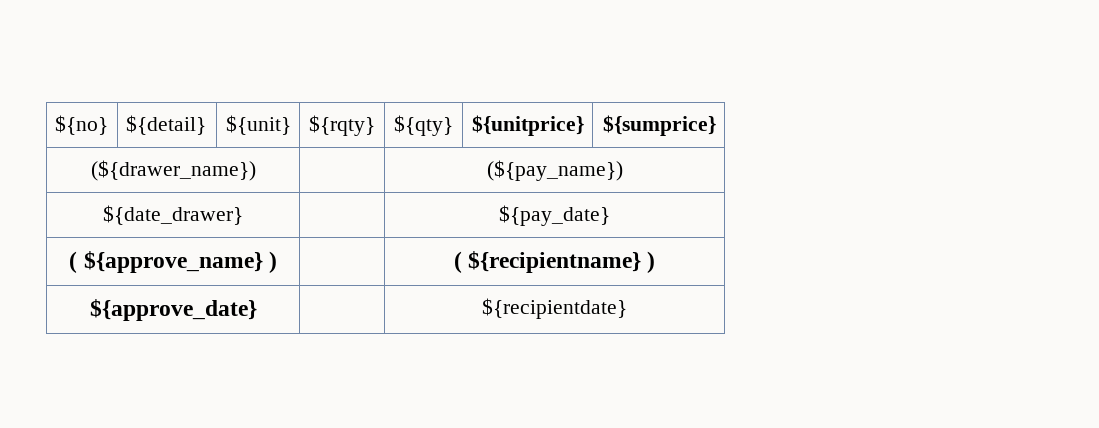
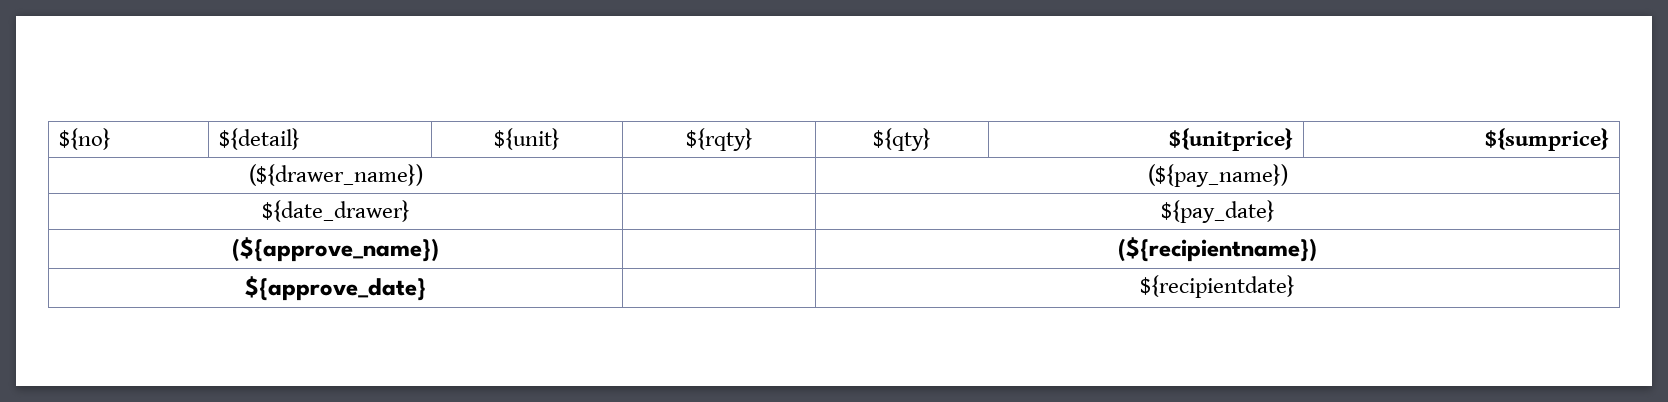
- ( ${approve_name} ) | | ( ${recipientname} )
+ (${approve_name}) | | (${recipientname})

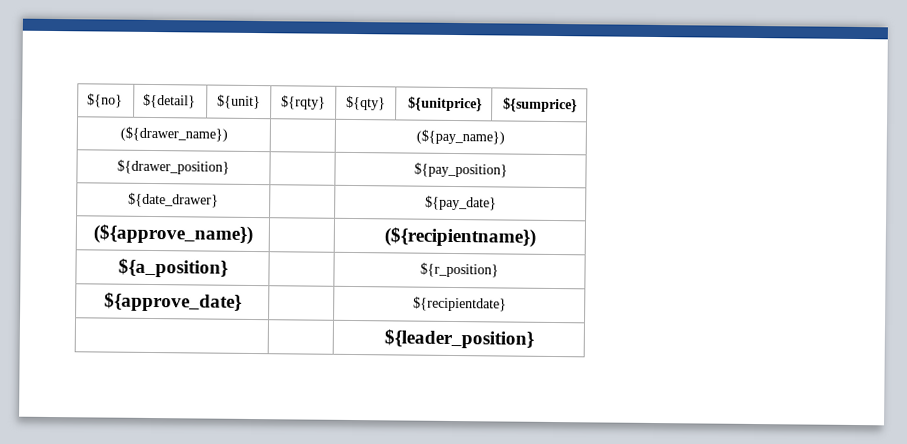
+ ${drawer_position} | | ${pay_position}
+ ${a_position} | | ${r_position}
+ | | ${leader_position}

